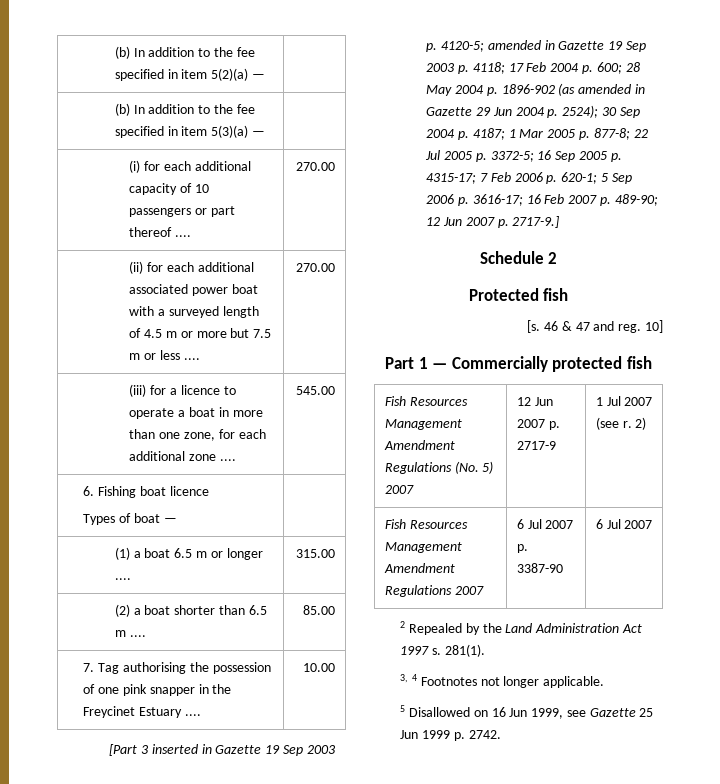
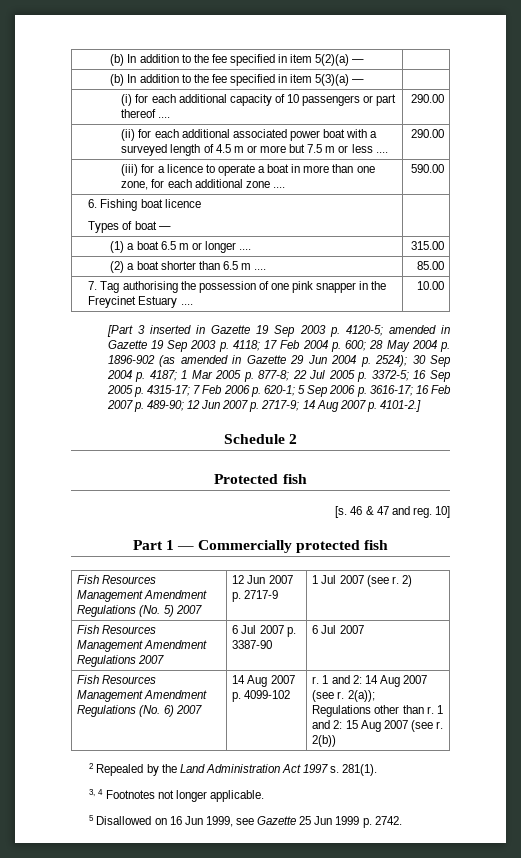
- (i) for each additional capacity of 10 passengers or part thereof .... | 270.00
+ (i) for each additional capacity of 10 passengers or part thereof .... | 290.00
- (ii) for each additional associated power boat with a surveyed length of 4.5 m or more but 7.5 m or less .... | 270.00
+ (ii) for each additional associated power boat with a surveyed length of 4.5 m or more but 7.5 m or less .... | 290.00
- (iii) for a licence to operate a boat in more than one zone, for each additional zone .... | 545.00
+ (iii) for a licence to operate a boat in more than one zone, for each additional zone .... | 590.00
- 12 Jun 2007 p. 2717-9.]
+ 12 Jun 2007 p. 2717-9; 14 Aug 2007 p. 4101-2.]
+ Fish Resources Management Amendment Regulations (No. 6) 2007 | 14 Aug 2007 p. 4099-102 | r. 1 and 2: 14 Aug 2007 (see r. 2(a));
+ Regulations other than r. 1 and 2: 15 Aug 2007 (see r. 2(b))

